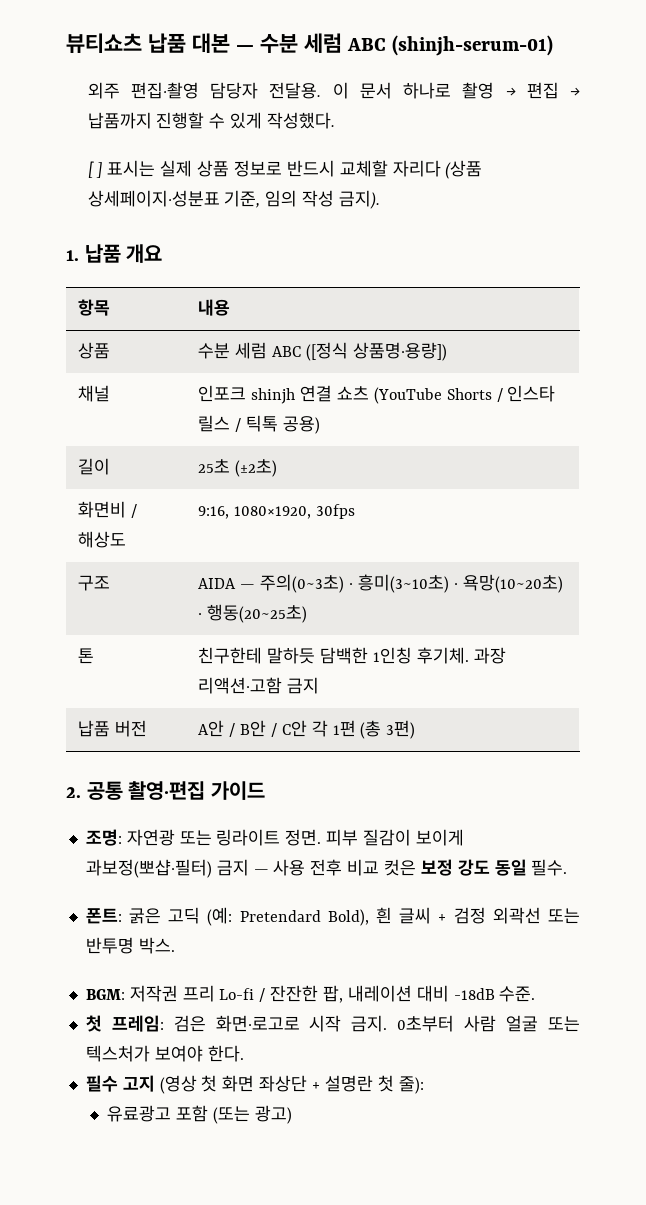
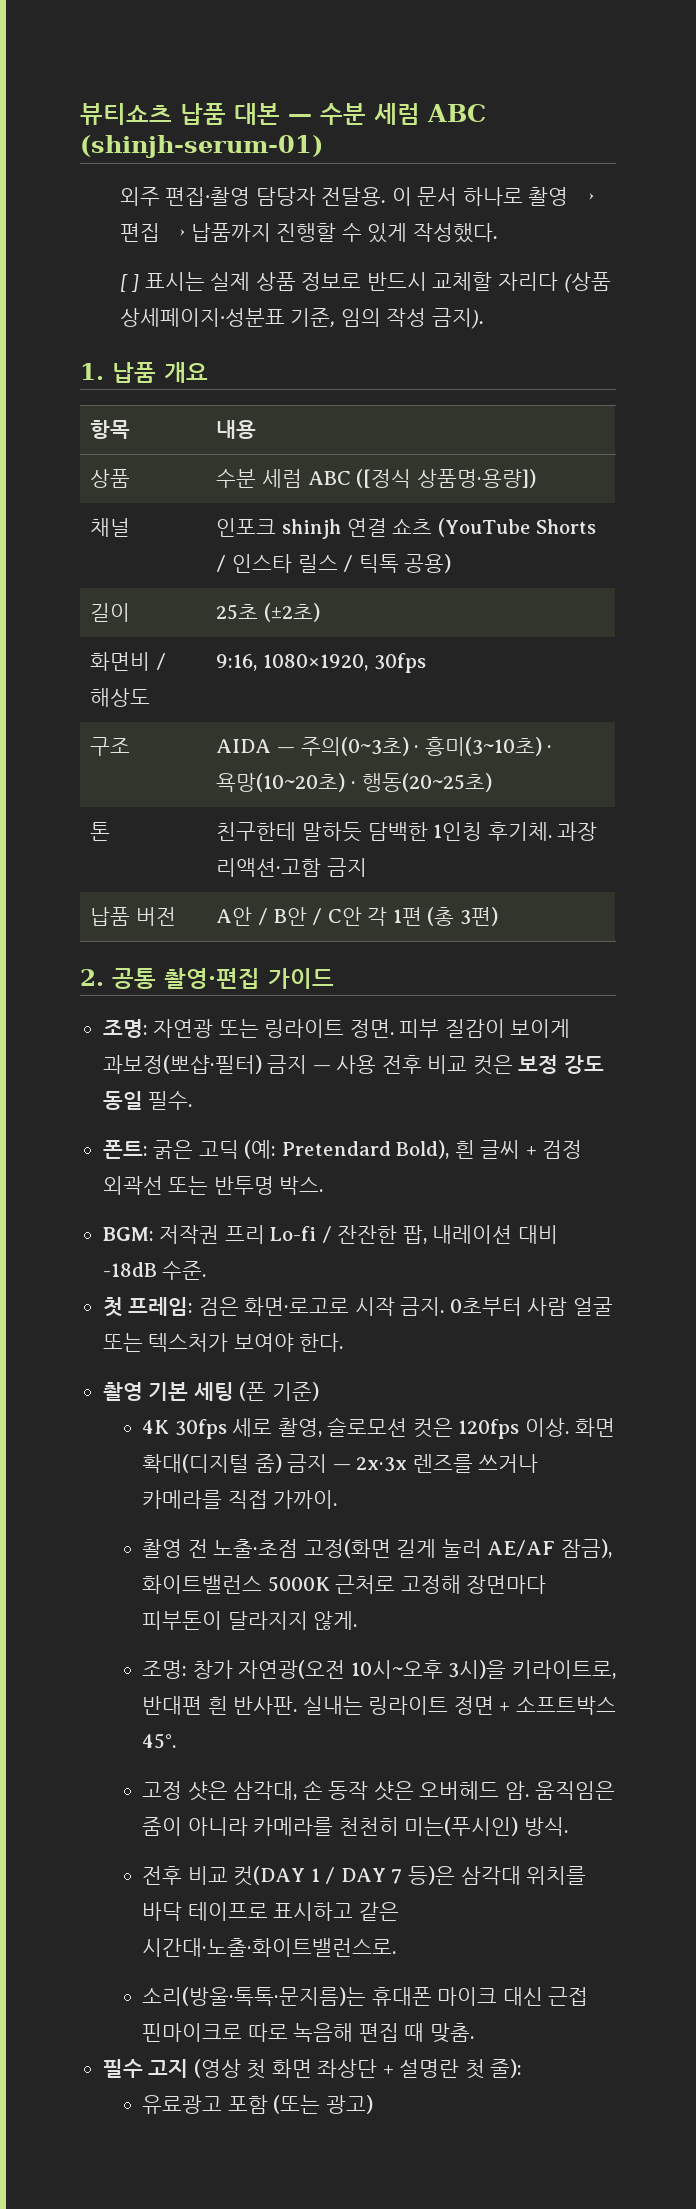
+ 촬영 기본 세팅 (폰 기준)
+ 4K 30fps 세로 촬영, 슬로모션 컷은 120fps 이상. 화면 확대(디지털 줌) 금지 — 2x·3x 렌즈를 쓰거나 카메라를 직접 가까이.
+ 촬영 전 노출·초점 고정(화면 길게 눌러 AE/AF 잠금), 화이트밸런스 5000K 근처로 고정해 장면마다 피부톤이 달라지지 않게.
+ 조명: 창가 자연광(오전 10시~오후 3시)을 키라이트로, 반대편 흰 반사판. 실내는 링라이트 정면 + 소프트박스 45°.
+ 고정 샷은 삼각대, 손 동작 샷은 오버헤드 암. 움직임은 줌이 아니라 카메라를 천천히 미는(푸시인) 방식.
+ 전후 비교 컷(DAY 1 / DAY 7 등)은 삼각대 위치를 바닥 테이프로 표시하고 같은 시간대·노출·화이트밸런스로.
+ 소리(방울·톡톡·문지름)는 휴대폰 마이크 대신 근접 핀마이크로 따로 녹음해 편집 때 맞춤.

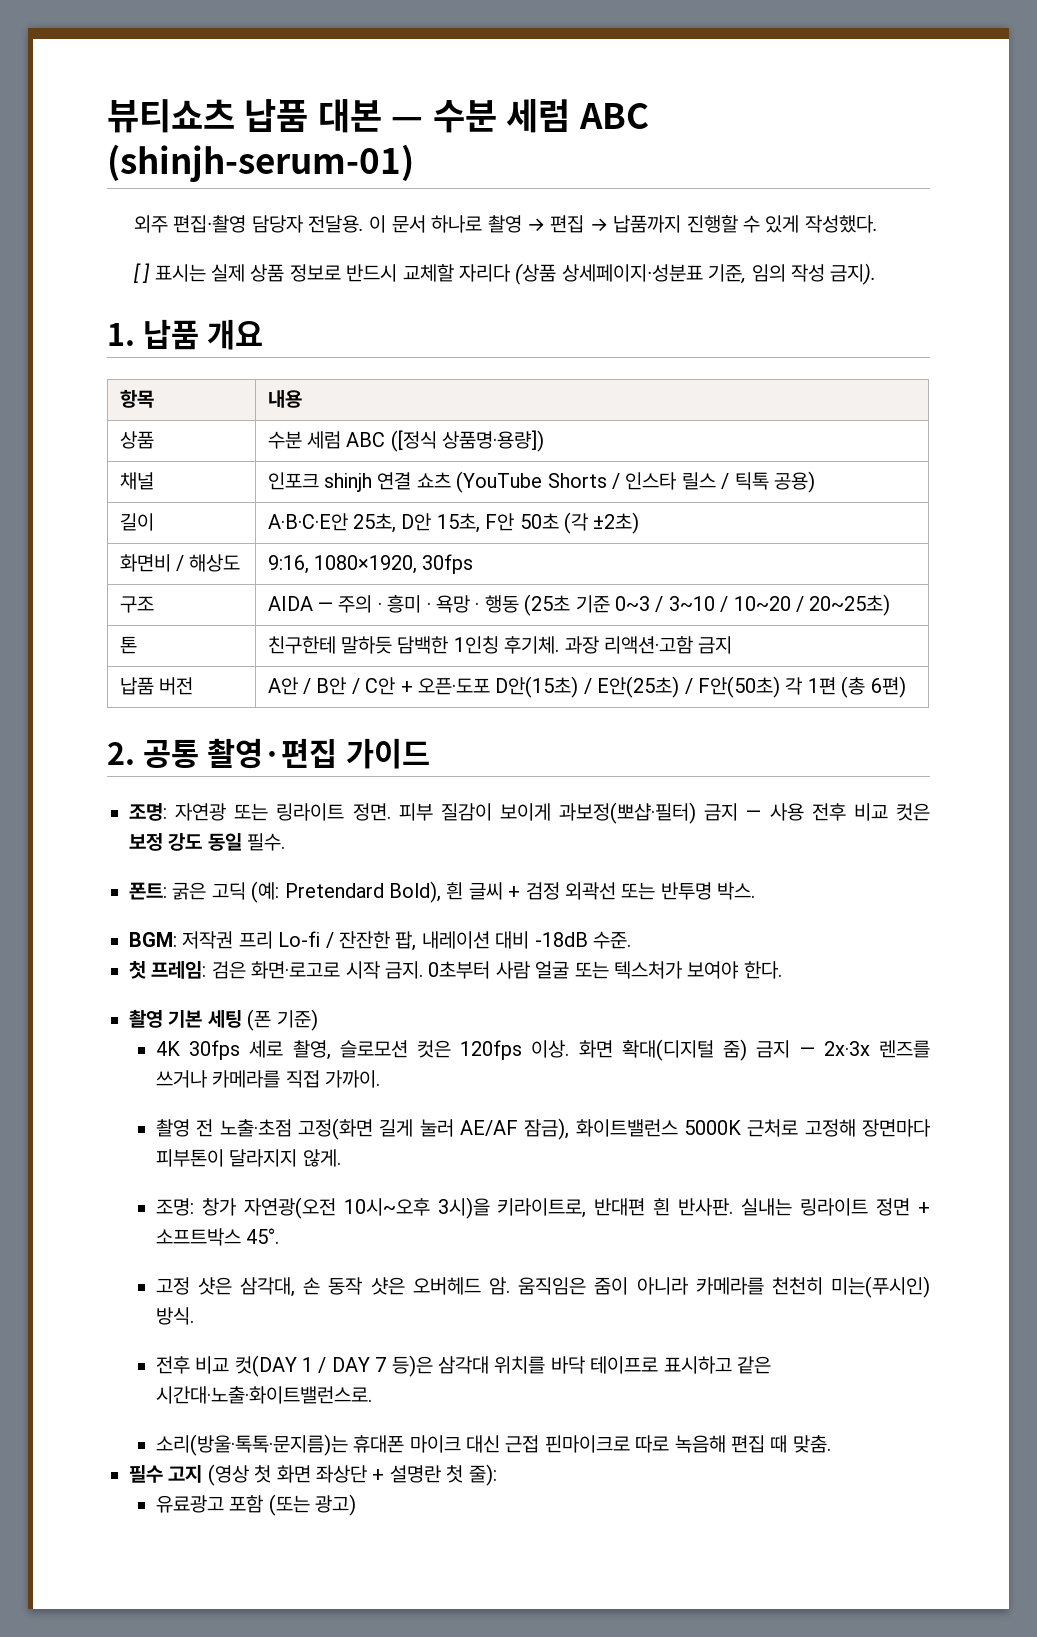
- 길이 | 25초 (±2초)
+ 길이 | A·B·C·E안 25초, D안 15초, F안 50초 (각 ±2초)
- 구조 | AIDA — 주의(0~3초) · 흥미(3~10초) · 욕망(10~20초) · 행동(20~25초)
+ 구조 | AIDA — 주의 · 흥미 · 욕망 · 행동 (25초 기준 0~3 / 3~10 / 10~20 / 20~25초)
- 납품 버전 | A안 / B안 / C안 각 1편 (총 3편)
+ 납품 버전 | A안 / B안 / C안 + 오픈·도포 D안(15초) / E안(25초) / F안(50초) 각 1편 (총 6편)

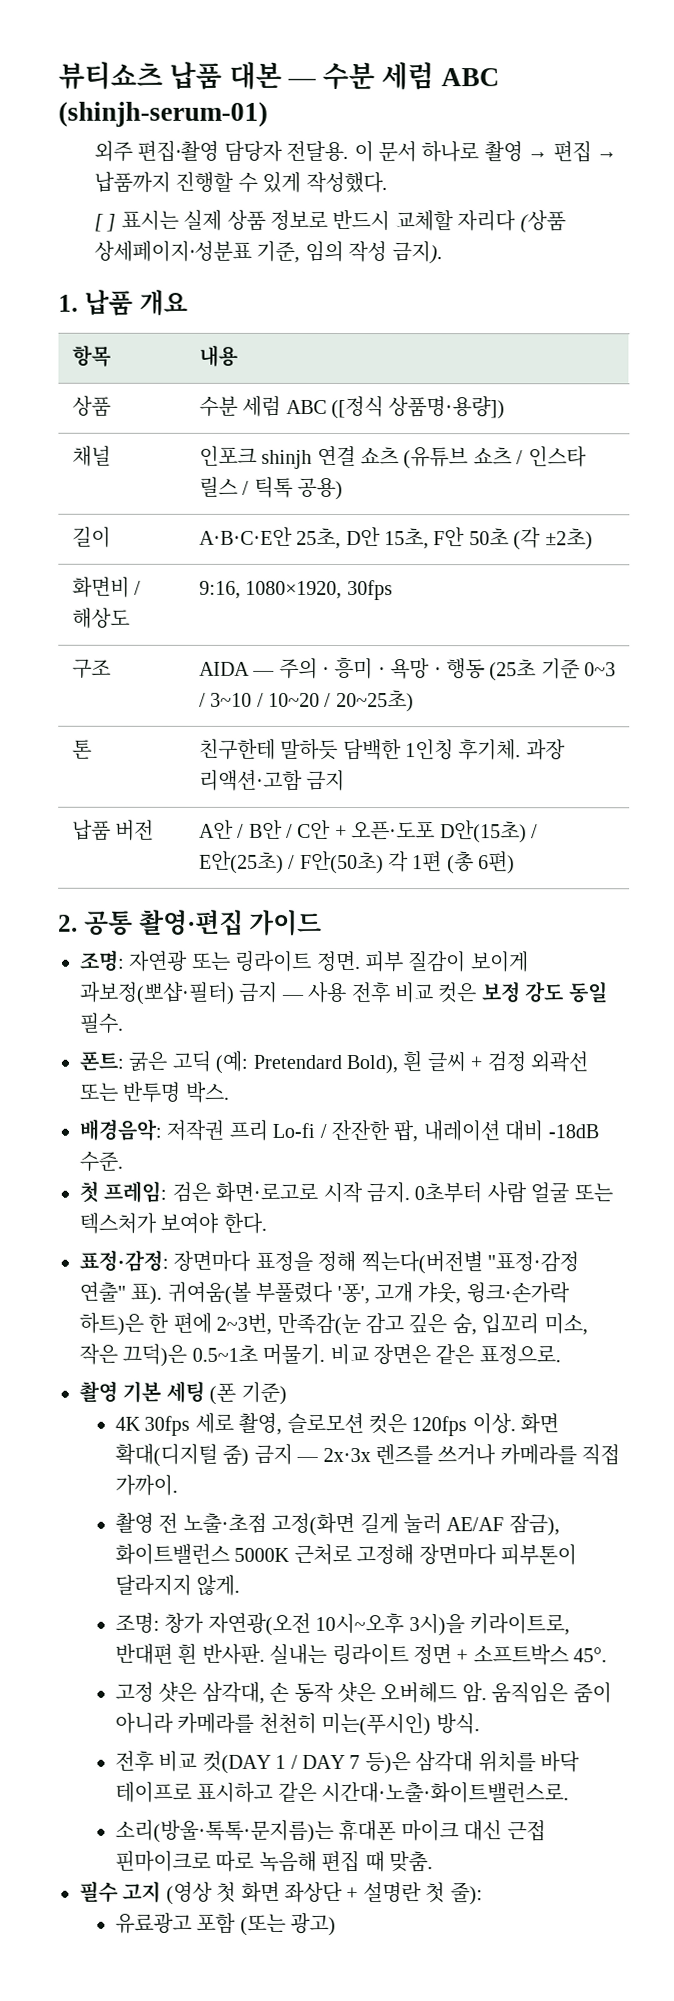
- 채널 | 인포크 shinjh 연결 쇼츠 (YouTube Shorts / 인스타 릴스 / 틱톡 공용)
+ 채널 | 인포크 shinjh 연결 쇼츠 (유튜브 쇼츠 / 인스타 릴스 / 틱톡 공용)
- BGM: 저작권 프리 Lo-fi / 잔잔한 팝, 내레이션 대비 -18dB 수준.
+ 배경음악: 저작권 프리 Lo-fi / 잔잔한 팝, 내레이션 대비 -18dB 수준.
+ 표정·감정: 장면마다 표정을 정해 찍는다(버전별 "표정·감정 연출" 표). 귀여움(볼 부풀렸다 '퐁', 고개 갸웃, 윙크·손가락 하트)은 한 편에 2~3번, 만족감(눈 감고 깊은 숨, 입꼬리 미소, 작은 끄덕)은 0.5~1초 머물기. 비교 장면은 같은 표정으로.

